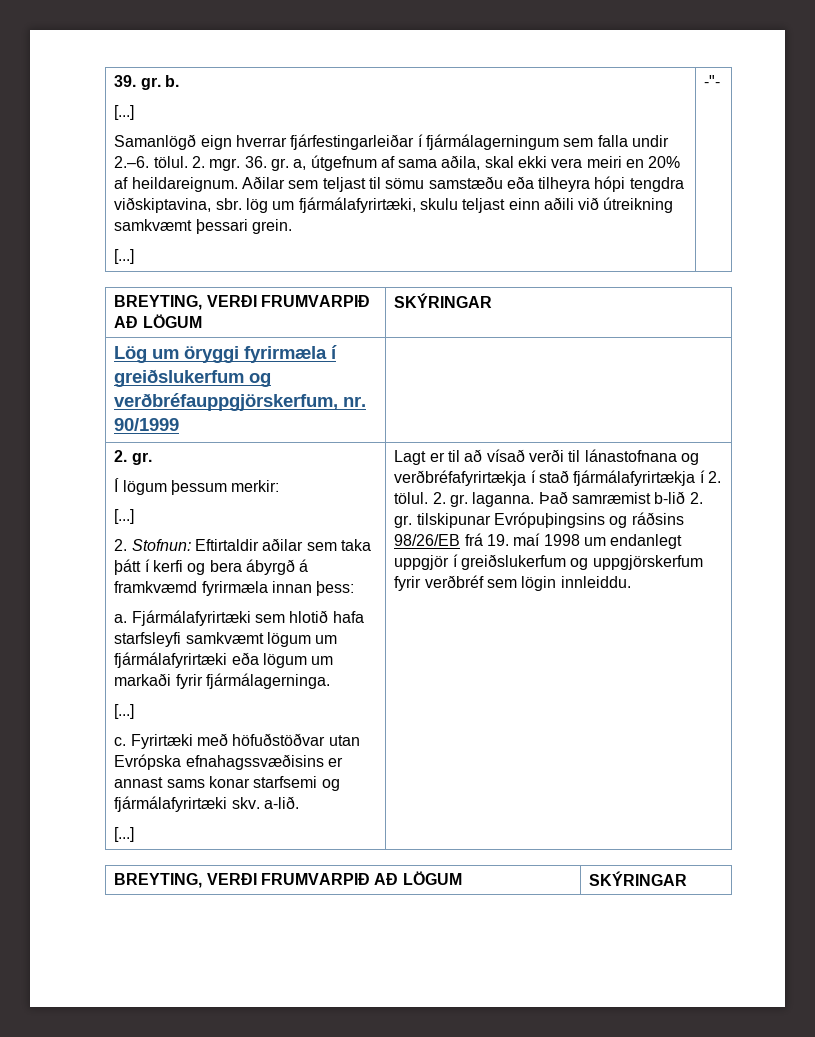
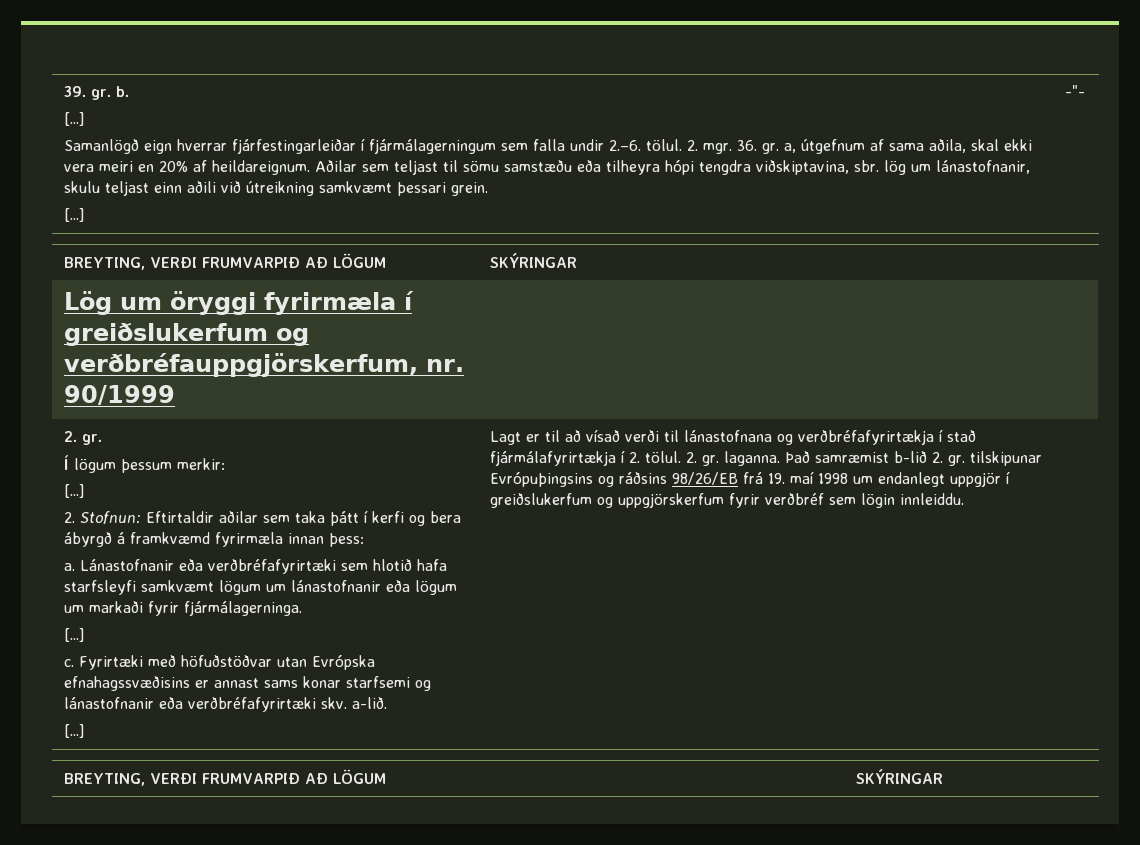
- Aðilar sem teljast til sömu samstæðu eða tilheyra hópi tengdra viðskiptavina, sbr. lög um fjármálafyrirtæki, skulu teljast einn aðili við útreikning samkvæmt þessari grein.
+ Aðilar sem teljast til sömu samstæðu eða tilheyra hópi tengdra viðskiptavina, sbr. lög um lánastofnanir, skulu teljast einn aðili við útreikning samkvæmt þessari grein.
- Fjármálafyrirtæki sem hlotið hafa starfsleyfi samkvæmt lögum um fjármálafyrirtæki eða lögum um markaði fyrir fjármálagerninga.
+ Lánastofnanir eða verðbréfafyrirtæki sem hlotið hafa starfsleyfi samkvæmt lögum um lánastofnanir eða lögum um markaði fyrir fjármálagerninga.
- Fyrirtæki með höfuðstöðvar utan Evrópska efnahagssvæðisins er annast sams konar starfsemi og fjármálafyrirtæki skv. a-lið.
+ Fyrirtæki með höfuðstöðvar utan Evrópska efnahagssvæðisins er annast sams konar starfsemi og lánastofnanir eða verðbréfafyrirtæki skv. a-lið.

